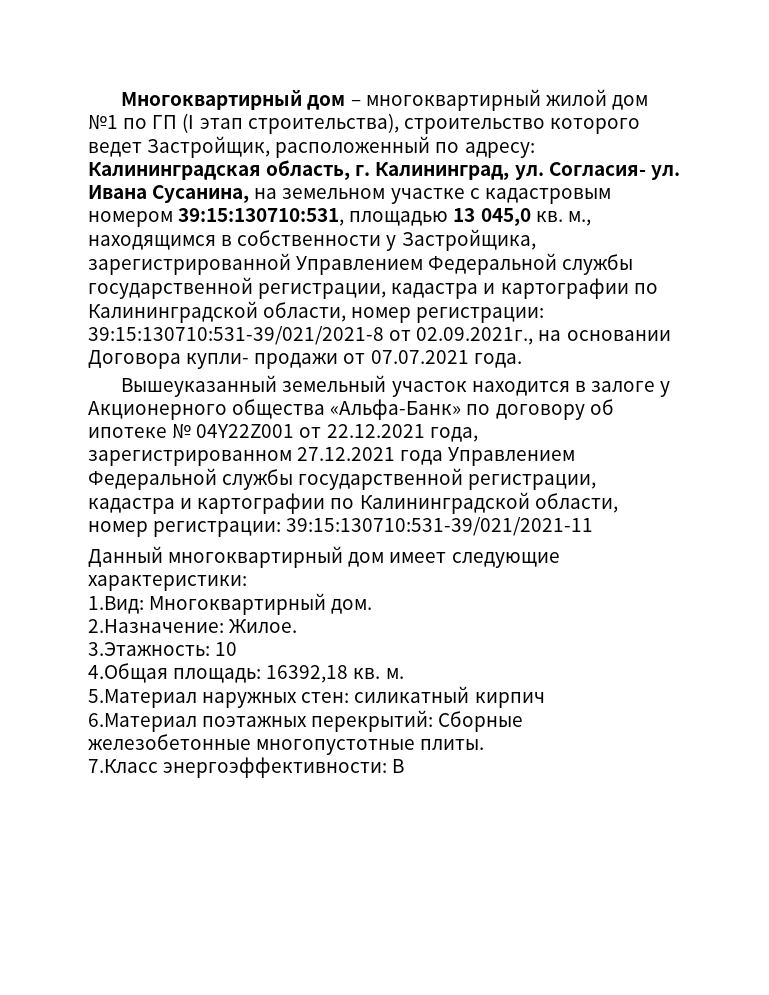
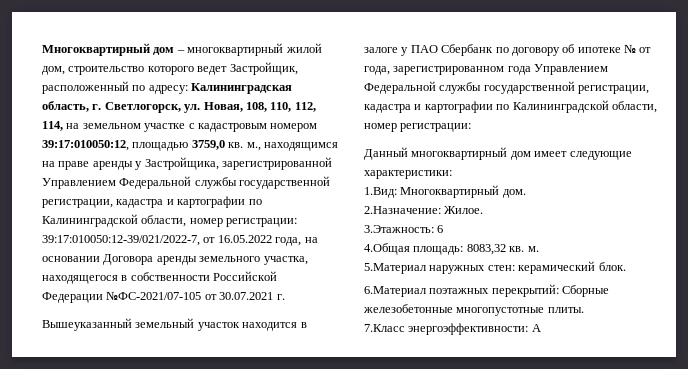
- Многоквартирный дом – многоквартирный жилой дом №1 по ГП (I этап строительства), строительство которого ведет Застройщик, расположенный по адресу: Калининградская область, г. Калининград, ул. Согласия- ул. Ивана Сусанина, на земельном участке с кадастровым номером 39:15:130710:531, площадью 13 045,0 кв. м., находящимся в собственности у Застройщика, зарегистрированной Управлением Федеральной службы государственной регистрации, кадастра и картографии по Калининградской области, номер регистрации: 39:15:130710:531-39/021/2021-8 от 02.09.2021г., на основании Договора купли- продажи от 07.07.2021 года.
+ Многоквартирный дом – многоквартирный жилой дом, строительство которого ведет Застройщик, расположенный по адресу: Калининградская область, г. Светлогорск, ул. Новая, 108, 110, 112, 114, на земельном участке с кадастровым номером 39:17:010050:12, площадью 3759,0 кв. м., находящимся на праве аренды у Застройщика, зарегистрированной Управлением Федеральной службы государственной регистрации, кадастра и картографии по Калининградской области, номер регистрации: 39:17:010050:12-39/021/2022-7, от 16.05.2022 года, на основании Договора аренды земельного участка, находящегося в собственности Российской Федерации №ФС-2021/07-105 от 30.07.2021 г.
- Вышеуказанный земельный участок находится в залоге у Акционерного общества «Альфа-Банк» по договору об ипотеке № 04Y22Z001 от 22.12.2021 года, зарегистрированном 27.12.2021 года Управлением Федеральной службы государственной регистрации, кадастра и картографии по Калининградской области, номер регистрации: 39:15:130710:531-39/021/2021-11
+ Вышеуказанный земельный участок находится в залоге у ПАО Сбербанк по договору об ипотеке № от года, зарегистрированном года Управлением Федеральной службы государственной регистрации, кадастра и картографии по Калининградской области, номер регистрации:
- 3.Этажность: 10
+ 3.Этажность: 6
- 4.Общая площадь: 16392,18 кв. м.
+ 4.Общая площадь: 8083,32 кв. м.
- 5.Материал наружных стен: силикатный кирпич
+ 5.Материал наружных стен: керамический блок.
- 7.Класс энергоэффективности: В
+ 7.Класс энергоэффективности: А

